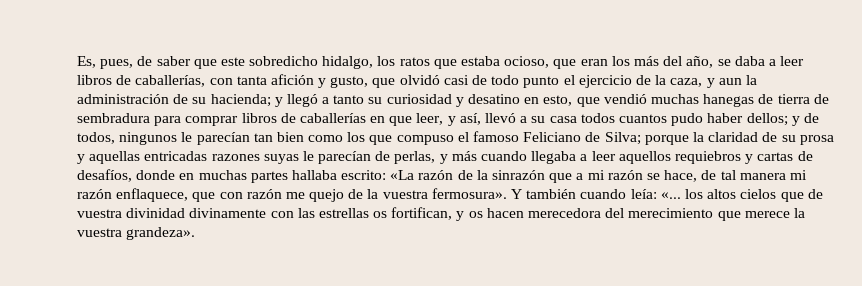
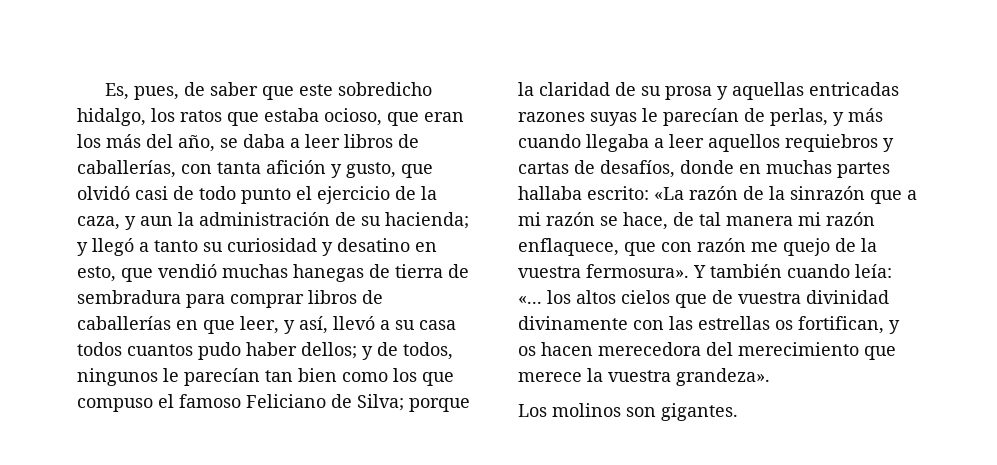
+ Los molinos son gigantes.

